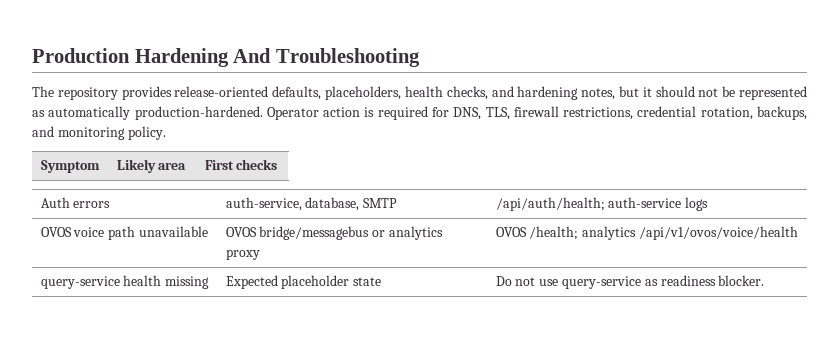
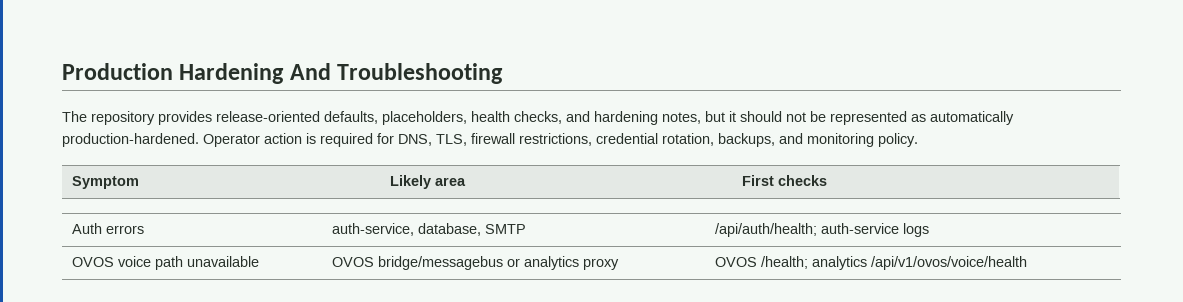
- query-service health missing | Expected placeholder state | Do not use query-service as readiness blocker.

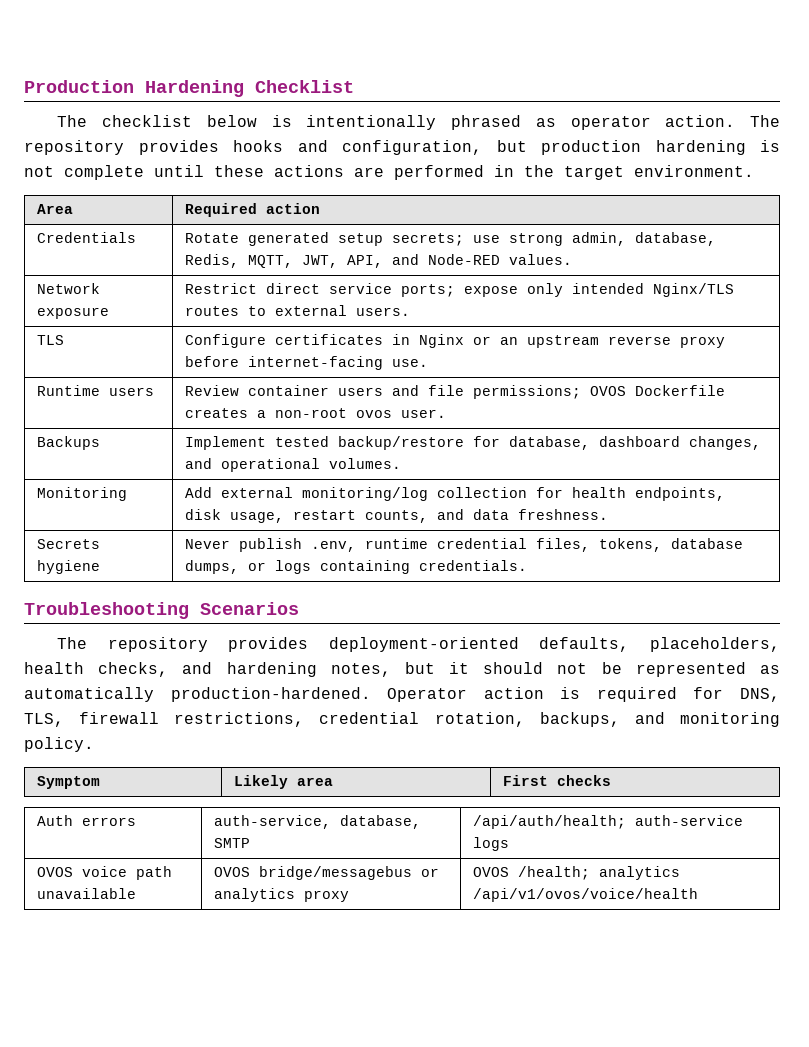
- Production Hardening And Troubleshooting
- The repository provides release-oriented defaults, placeholders, health checks, and hardening notes, but it should not be represented as automatically production-hardened.
+ Production Hardening Checklist
+ The checklist below is intentionally phrased as operator action. The repository provides hooks and configuration, but production hardening is not complete until these actions are performed in the target environment.
+ Area | Required action
+ Credentials | Rotate generated setup secrets; use strong admin, database, Redis, MQTT, JWT, API, and Node-RED values.
+ Network exposure | Restrict direct service ports; expose only intended Nginx/TLS routes to external users.
+ TLS | Configure certificates in Nginx or an upstream reverse proxy before internet-facing use.
+ Runtime users | Review container users and file permissions; OVOS Dockerfile creates a non-root ovos user.
+ Backups | Implement tested backup/restore for database, dashboard changes, and operational volumes.
+ Monitoring | Add external monitoring/log collection for health endpoints, disk usage, restart counts, and data freshness.
+ Secrets hygiene | Never publish .env, runtime credential files, tokens, database dumps, or logs containing credentials.
+ Troubleshooting Scenarios
+ The repository provides deployment-oriented defaults, placeholders, health checks, and hardening notes, but it should not be represented as automatically production-hardened.

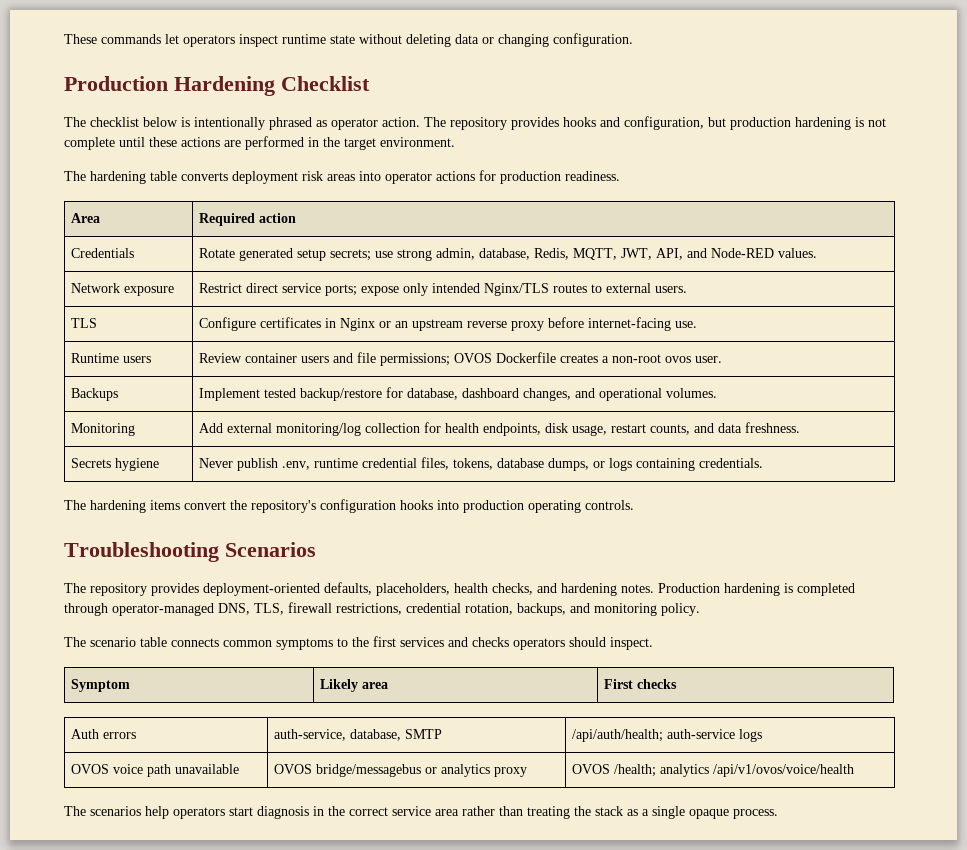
+ These commands let operators inspect runtime state without deleting data or changing configuration.
+ The hardening table converts deployment risk areas into operator actions for production readiness.
+ The hardening items convert the repository's configuration hooks into production operating controls.
- The repository provides deployment-oriented defaults, placeholders, health checks, and hardening notes, but it should not be represented as automatically production-hardened. Operator action is required for DNS, TLS, firewall restrictions, credential rotation, backups, and monitoring policy.
+ The repository provides deployment-oriented defaults, placeholders, health checks, and hardening notes. Production hardening is completed through operator-managed DNS, TLS, firewall restrictions, credential rotation, backups, and monitoring policy.
+ The scenario table connects common symptoms to the first services and checks operators should inspect.
+ The scenarios help operators start diagnosis in the correct service area rather than treating the stack as a single opaque process.

